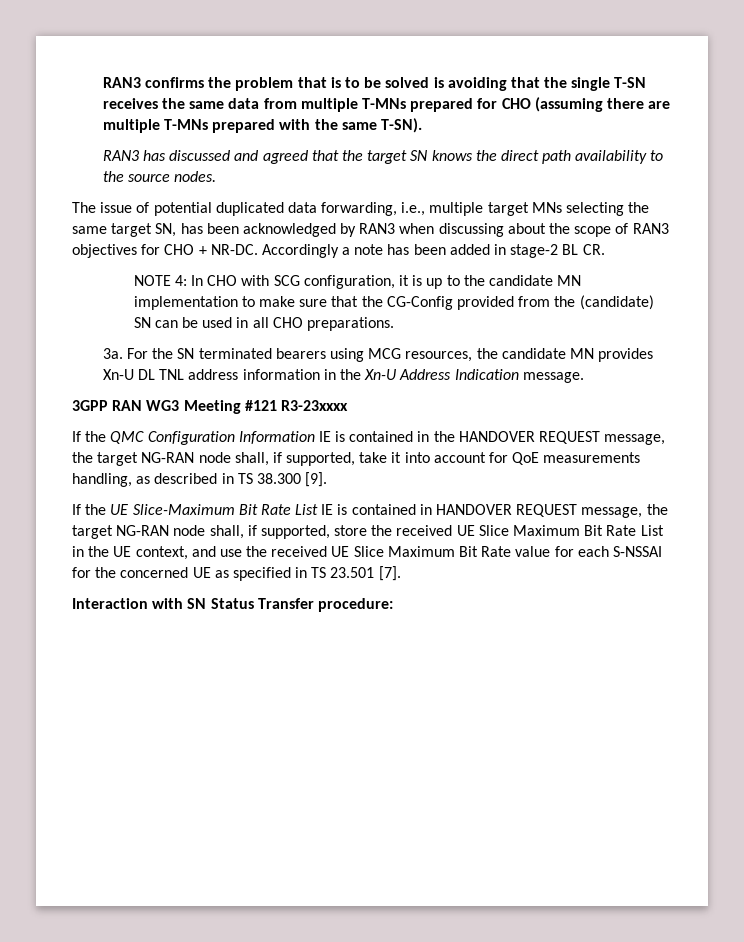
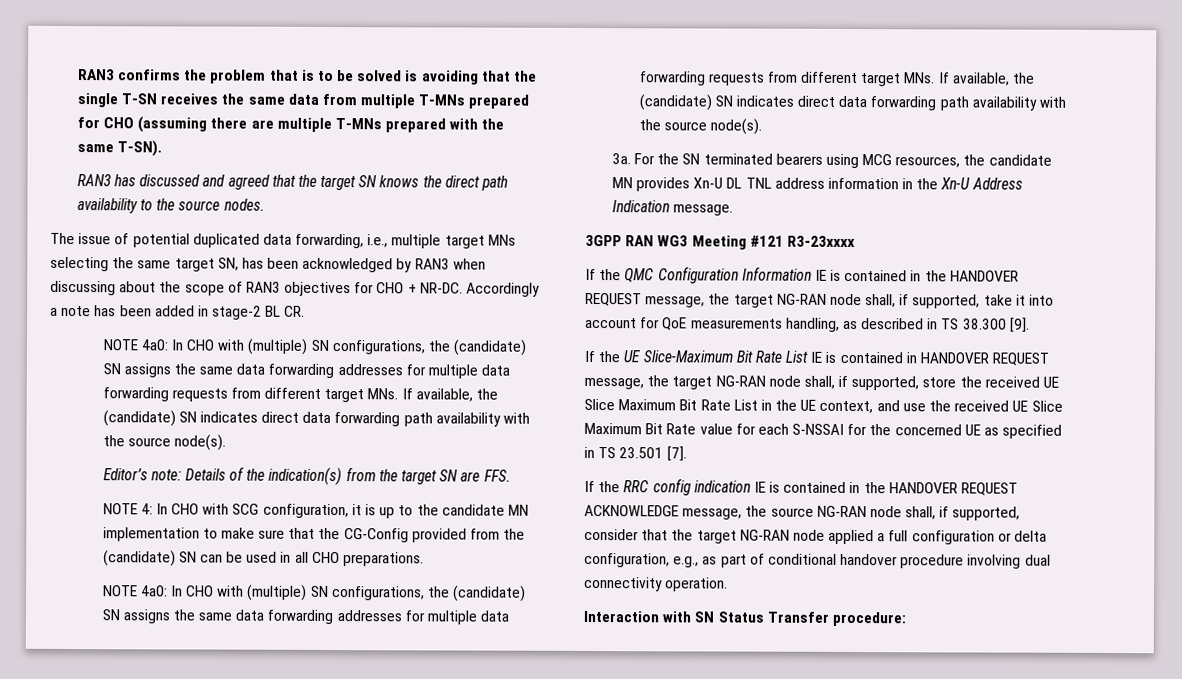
  Accordingly a note has been added in stage-2 BL CR.
+ NOTE 4a0: In CHO with (multiple) SN configurations, the (candidate) SN assigns the same data forwarding addresses for multiple data forwarding requests from different target MNs. If available, the (candidate) SN indicates direct data forwarding path availability with the source node(s).
+ Editor’s note: Details of the indication(s) from the target SN are FFS.
  NOTE 4: In CHO with SCG configuration, it is up to the candidate MN implementation to make sure that the CG-Config provided from the (candidate) SN can be used in all CHO preparations.
+ NOTE 4a0: In CHO with (multiple) SN configurations, the (candidate) SN assigns the same data forwarding addresses for multiple data forwarding requests from different target MNs. If available, the (candidate) SN indicates direct data forwarding path availability with the source node(s).
+ If the RRC config indication IE is contained in the HANDOVER REQUEST ACKNOWLEDGE message, the source NG-RAN node shall, if supported, consider that the target NG-RAN node applied a full configuration or delta configuration, e.g., as part of conditional handover procedure involving dual connectivity operation.

